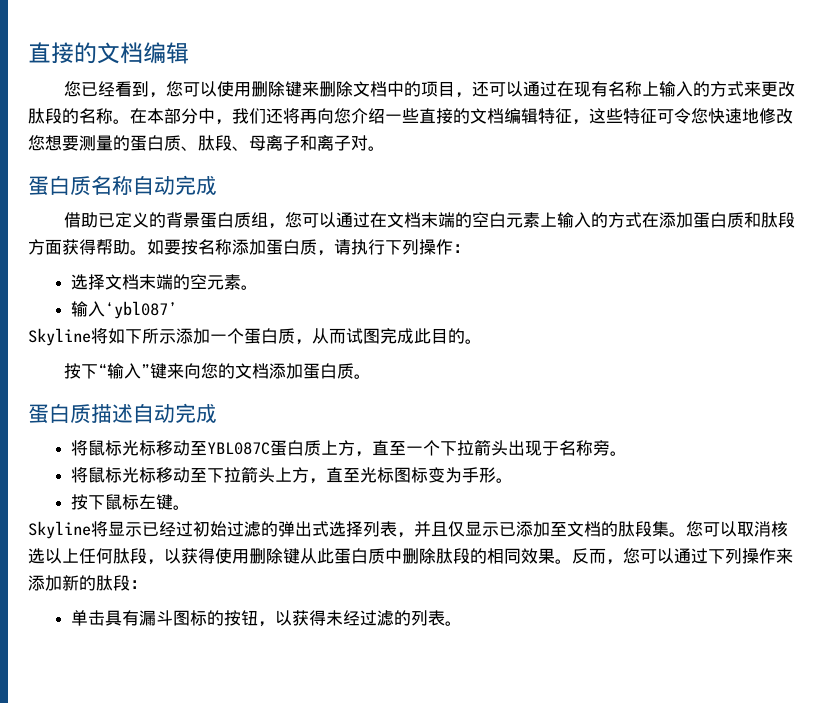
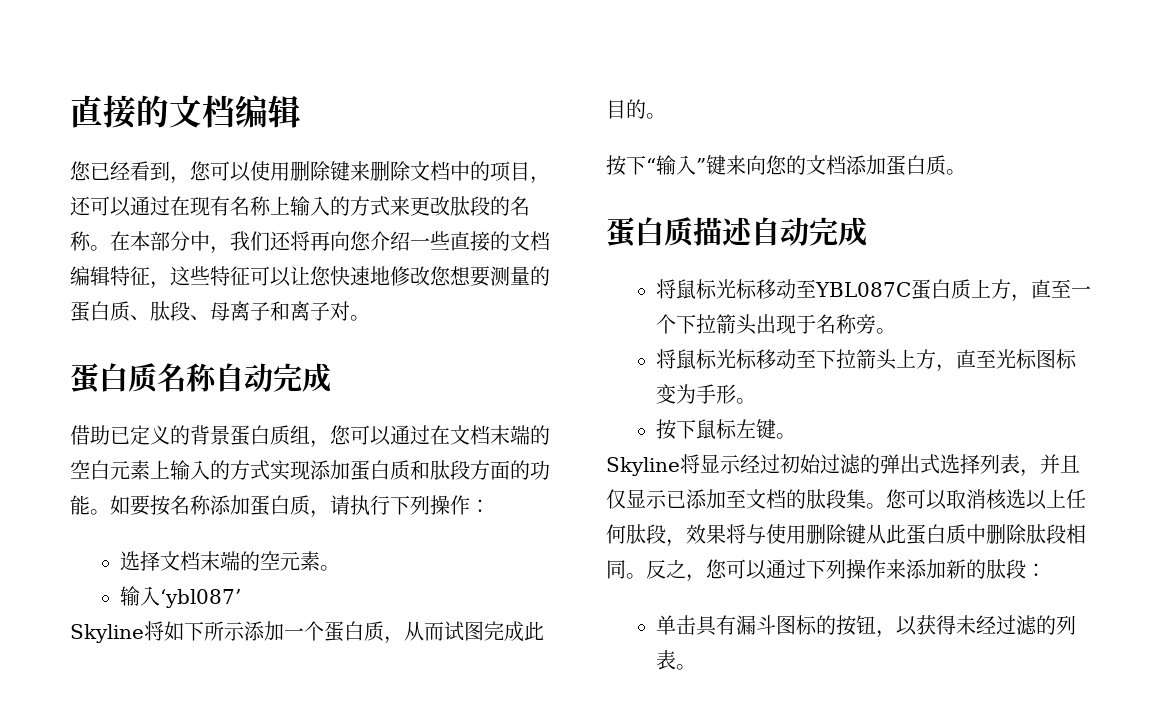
- 在本部分中，我们还将再向您介绍一些直接的文档编辑特征，这些特征可令您快速地修改您想要测量的蛋白质、肽段、母离子和离子对。
+ 在本部分中，我们还将再向您介绍一些直接的文档编辑特征，这些特征可以让您快速地修改您想要测量的蛋白质、肽段、母离子和离子对。
- 借助已定义的背景蛋白质组，您可以通过在文档末端的空白元素上输入的方式在添加蛋白质和肽段方面获得帮助。
+ 借助已定义的背景蛋白质组，您可以通过在文档末端的空白元素上输入的方式实现添加蛋白质和肽段方面的功能。
- Skyline将显示已经过初始过滤的弹出式选择列表，并且仅显示已添加至文档的肽段集。
+ Skyline将显示经过初始过滤的弹出式选择列表，并且仅显示已添加至文档的肽段集。
- 您可以取消核选以上任何肽段，以获得使用删除键从此蛋白质中删除肽段的相同效果。反而，您可以通过下列操作来添加新的肽段：
+ 您可以取消核选以上任何肽段，效果将与使用删除键从此蛋白质中删除肽段相同。反之，您可以通过下列操作来添加新的肽段：

